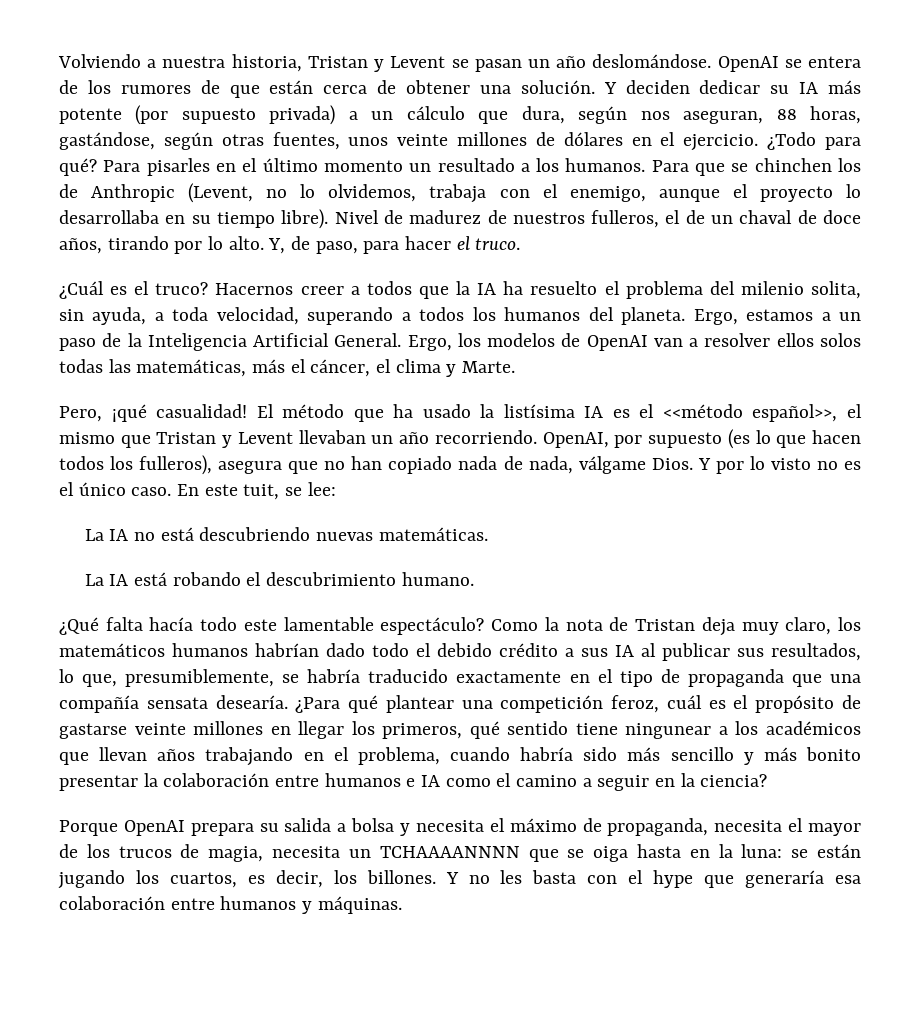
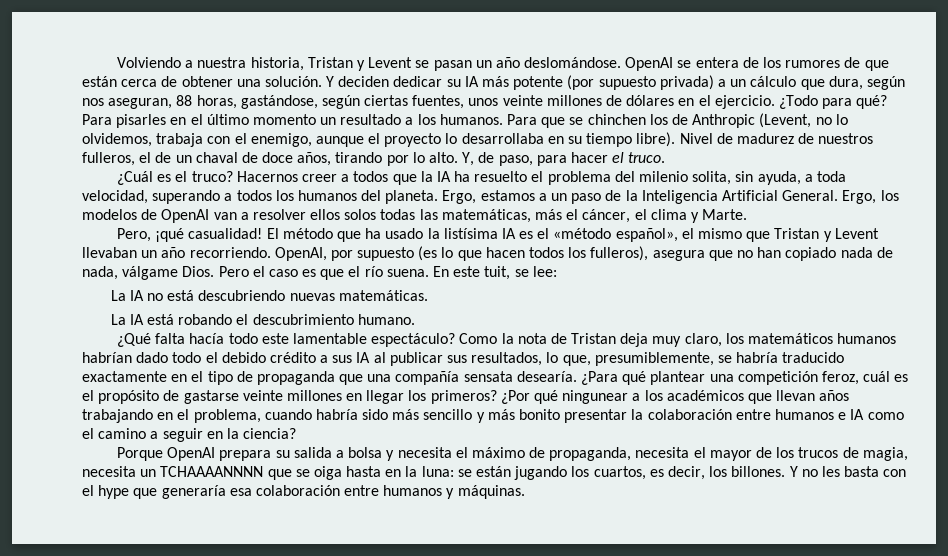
- Y deciden dedicar su IA más potente (por supuesto privada) a un cálculo que dura, según nos aseguran, 88 horas, gastándose, según otras fuentes, unos veinte millones de dólares en el ejercicio.
+ Y deciden dedicar su IA más potente (por supuesto privada) a un cálculo que dura, según nos aseguran, 88 horas, gastándose, según ciertas fuentes, unos veinte millones de dólares en el ejercicio.
- El método que ha usado la listísima IA es el <<método español>>, el mismo que Tristan y Levent llevaban un año recorriendo.
+ El método que ha usado la listísima IA es el «método español», el mismo que Tristan y Levent llevaban un año recorriendo.
- Y por lo visto no es el único caso.
+ Pero el caso es que el río suena.
- ¿Para qué plantear una competición feroz, cuál es el propósito de gastarse veinte millones en llegar los primeros, qué sentido tiene ningunear a los académicos que llevan años trabajando en el problema, cuando habría sido más sencillo y más bonito presentar la colaboración entre humanos e IA como el camino a seguir en la ciencia?
+ ¿Para qué plantear una competición feroz, cuál es el propósito de gastarse veinte millones en llegar los primeros? ¿Por qué ningunear a los académicos que llevan años trabajando en el problema, cuando habría sido más sencillo y más bonito presentar la colaboración entre humanos e IA como el camino a seguir en la ciencia?

